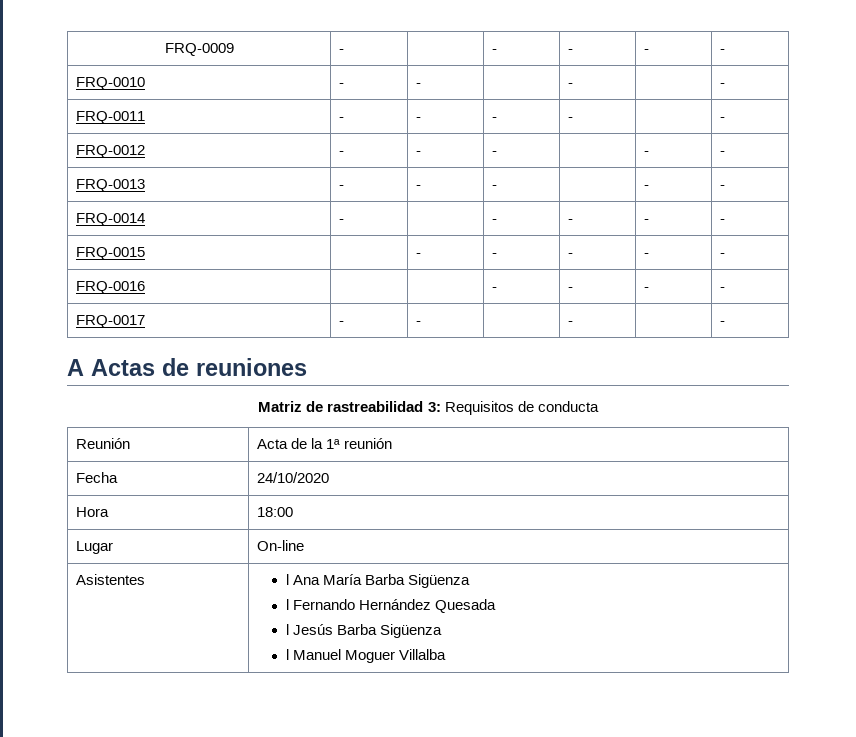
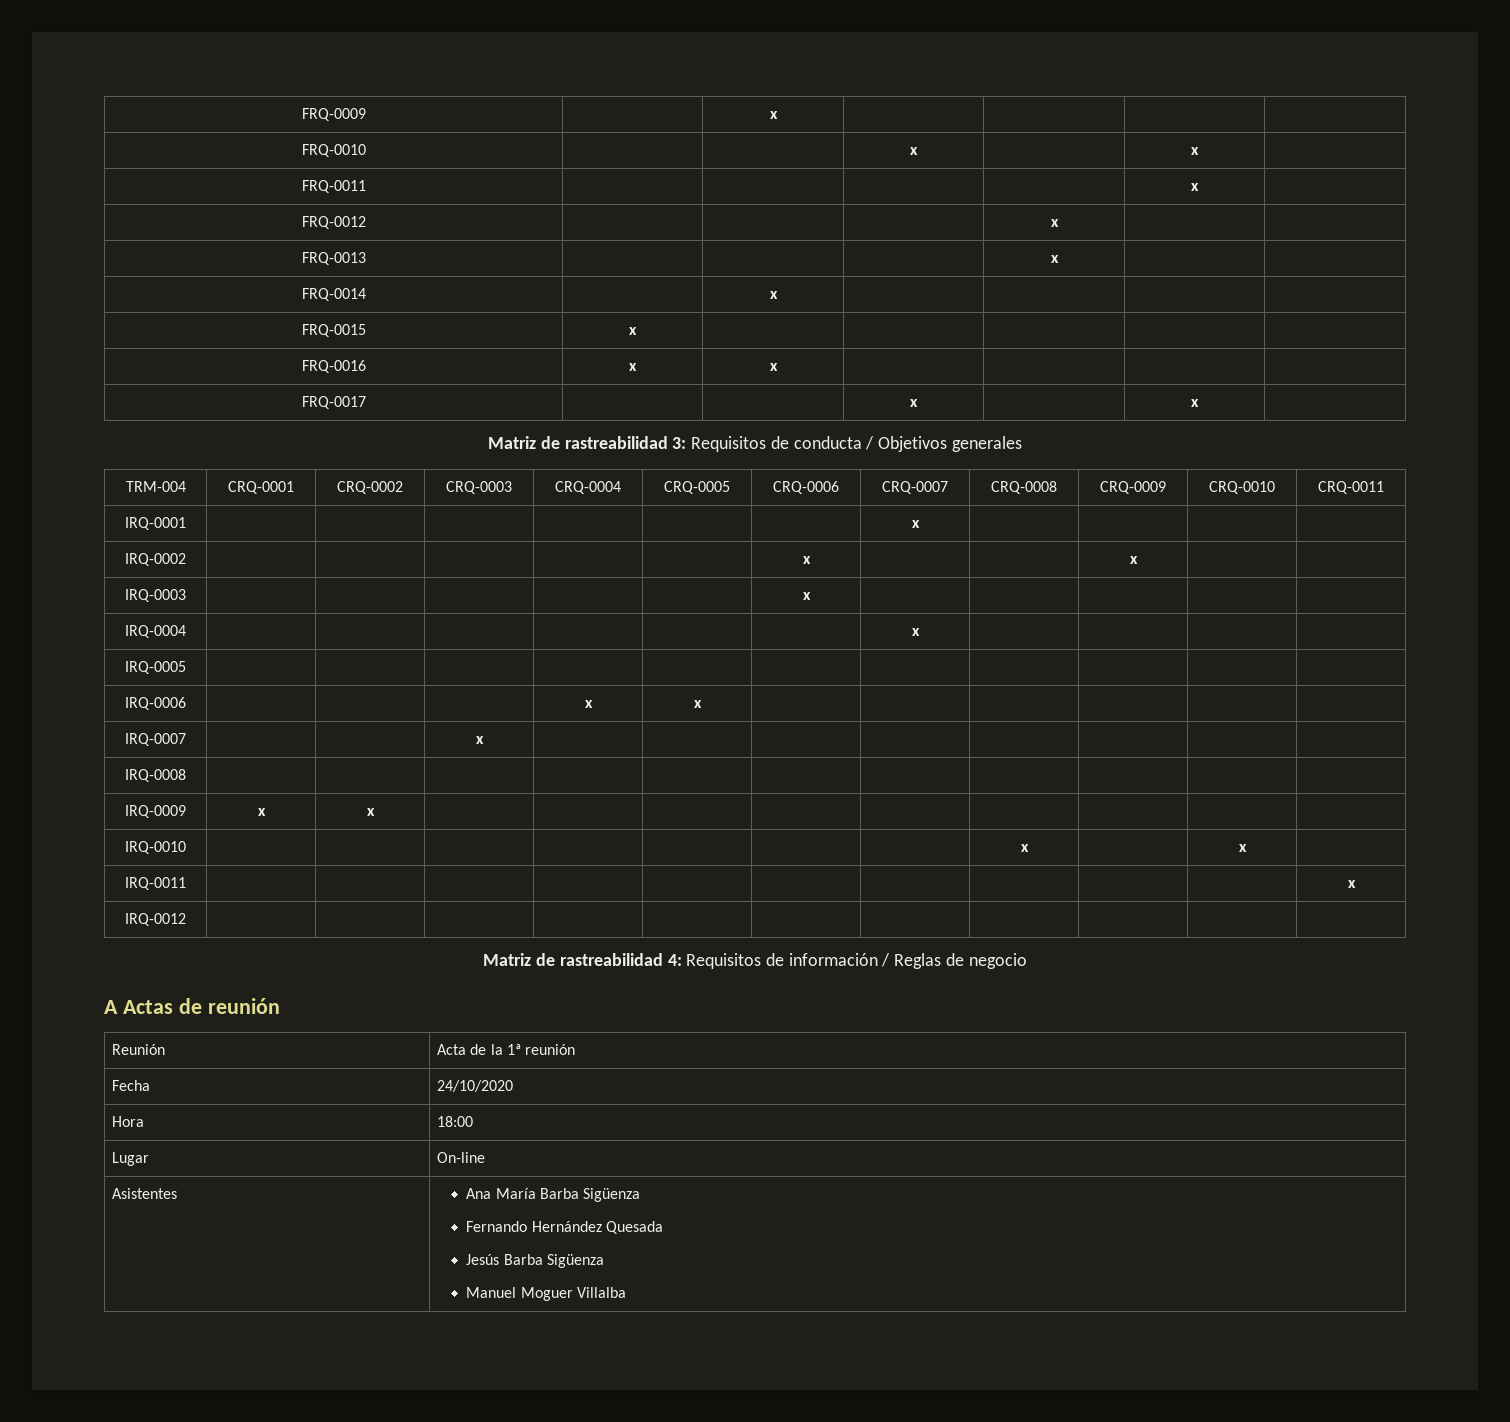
- FRQ-0009 | - | | - | - | - | -
- FRQ-0010 | - | - | | - | | -
- FRQ-0011 | - | - | - | - | | -
- FRQ-0012 | - | - | - | | - | -
- FRQ-0013 | - | - | - | | - | -
- FRQ-0014 | - | | - | - | - | -
- FRQ-0015 | | - | - | - | - | -
- FRQ-0016 | | | - | - | - | -
- FRQ-0017 | - | - | | - | | -
- A Actas de reuniones
+ FRQ-0009 | | x | | | |
+ FRQ-0010 | | | x | | x |
+ FRQ-0011 | | | | | x |
+ FRQ-0012 | | | | x | |
+ FRQ-0013 | | | | x | |
+ FRQ-0014 | | x | | | |
+ FRQ-0015 | x | | | | |
+ FRQ-0016 | x | x | | | |
+ FRQ-0017 | | | x | | x |
- Matriz de rastreabilidad 3: Requisitos de conducta
+ Matriz de rastreabilidad 3: Requisitos de conducta / Objetivos generales
+ TRM-004 | CRQ-0001 | CRQ-0002 | CRQ-0003 | CRQ-0004 | CRQ-0005 | CRQ-0006 | CRQ-0007 | CRQ-0008 | CRQ-0009 | CRQ-0010 | CRQ-0011
+ IRQ-0001 | | | | | | | x | | | |
+ IRQ-0002 | | | | | | x | | | x | |
+ IRQ-0003 | | | | | | x | | | | |
+ IRQ-0004 | | | | | | | x | | | |
+ IRQ-0005 | | | | | | | | | | |
+ IRQ-0006 | | | | x | x | | | | | |
+ IRQ-0007 | | | x | | | | | | | |
+ IRQ-0008 | | | | | | | | | | |
+ IRQ-0009 | x | x | | | | | | | | |
+ IRQ-0010 | | | | | | | | x | | x |
+ IRQ-0011 | | | | | | | | | | | x
+ IRQ-0012 | | | | | | | | | | |
+ Matriz de rastreabilidad 4: Requisitos de información / Reglas de negocio
+ A Actas de reunión
- Asistentes | l Ana María Barba Sigüenza
- l Fernando Hernández Quesada
- l Jesús Barba Sigüenza
- l Manuel Moguer Villalba
+ Asistentes | Ana María Barba Sigüenza
+ Fernando Hernández Quesada
+ Jesús Barba Sigüenza
+ Manuel Moguer Villalba

